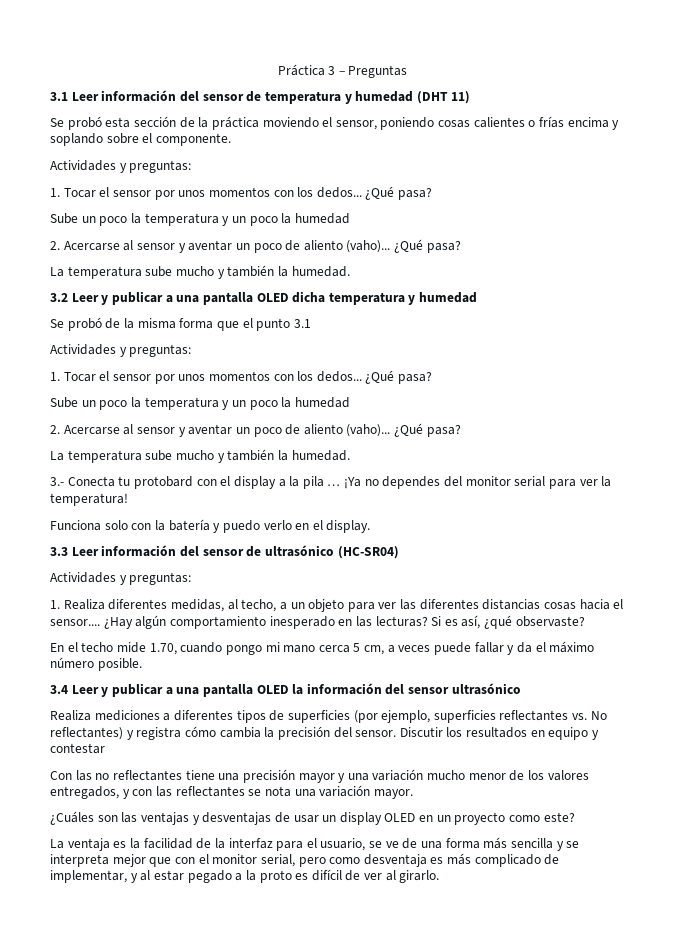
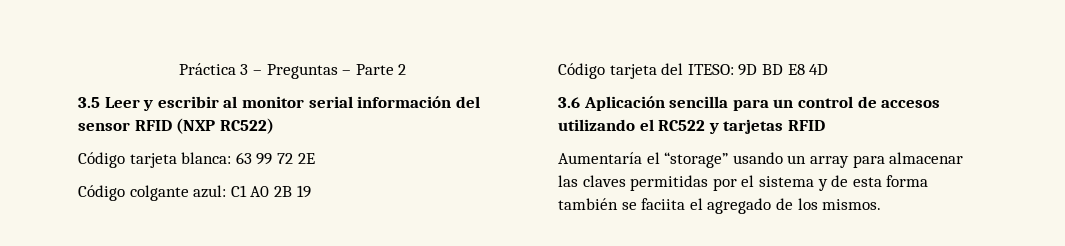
- Práctica 3 – Preguntas
- 3.1 Leer información del sensor de temperatura y humedad (DHT 11)
- Se probó esta sección de la práctica moviendo el sensor, poniendo cosas calientes o frías encima y soplando sobre el componente.
- Actividades y preguntas:
- 1. Tocar el sensor por unos momentos con los dedos... ¿Qué pasa?
- Sube un poco la temperatura y un poco la humedad
- 2. Acercarse al sensor y aventar un poco de aliento (vaho)... ¿Qué pasa?
- La temperatura sube mucho y también la humedad.
- 3.2 Leer y publicar a una pantalla OLED dicha temperatura y humedad
- Se probó de la misma forma que el punto 3.1
- Actividades y preguntas:
- 1. Tocar el sensor por unos momentos con los dedos... ¿Qué pasa?
- Sube un poco la temperatura y un poco la humedad
- 2. Acercarse al sensor y aventar un poco de aliento (vaho)... ¿Qué pasa?
- La temperatura sube mucho y también la humedad.
- 3.- Conecta tu protobard con el display a la pila … ¡Ya no dependes del monitor serial para ver la temperatura!
- Funciona solo con la batería y puedo verlo en el display.
- 3.3 Leer información del sensor de ultrasónico (HC-SR04)
- Actividades y preguntas:
- 1. Realiza diferentes medidas, al techo, a un objeto para ver las diferentes distancias cosas hacia el sensor.... ¿Hay algún comportamiento inesperado en las lecturas? Si es así, ¿qué observaste?
- En el techo mide 1.70, cuando pongo mi mano cerca 5 cm, a veces puede fallar y da el máximo número posible.
- 3.4 Leer y publicar a una pantalla OLED la información del sensor ultrasónico
- Realiza mediciones a diferentes tipos de superficies (por ejemplo, superficies reflectantes vs. No reflectantes) y registra cómo cambia la precisión del sensor. Discutir los resultados en equipo y contestar
- Con las no reflectantes tiene una precisión mayor y una variación mucho menor de los valores entregados, y con las reflectantes se nota una variación mayor.
- ¿Cuáles son las ventajas y desventajas de usar un display OLED en un proyecto como este?
- La ventaja es la facilidad de la interfaz para el usuario, se ve de una forma más sencilla y se interpreta mejor que con el monitor serial, pero como desventaja es más complicado de implementar, y al estar pegado a la proto es difícil de ver al girarlo.
+ Práctica 3 – Preguntas – Parte 2
+ 3.5 Leer y escribir al monitor serial información del sensor RFID (NXP RC522)
+ Código tarjeta blanca: 63 99 72 2E
+ Código colgante azul: C1 A0 2B 19
+ Código tarjeta del ITESO: 9D BD E8 4D
+ 3.6 Aplicación sencilla para un control de accesos utilizando el RC522 y tarjetas RFID
+ Aumentaría el “storage” usando un array para almacenar las claves permitidas por el sistema y de esta forma también se faciita el agregado de los mismos.

